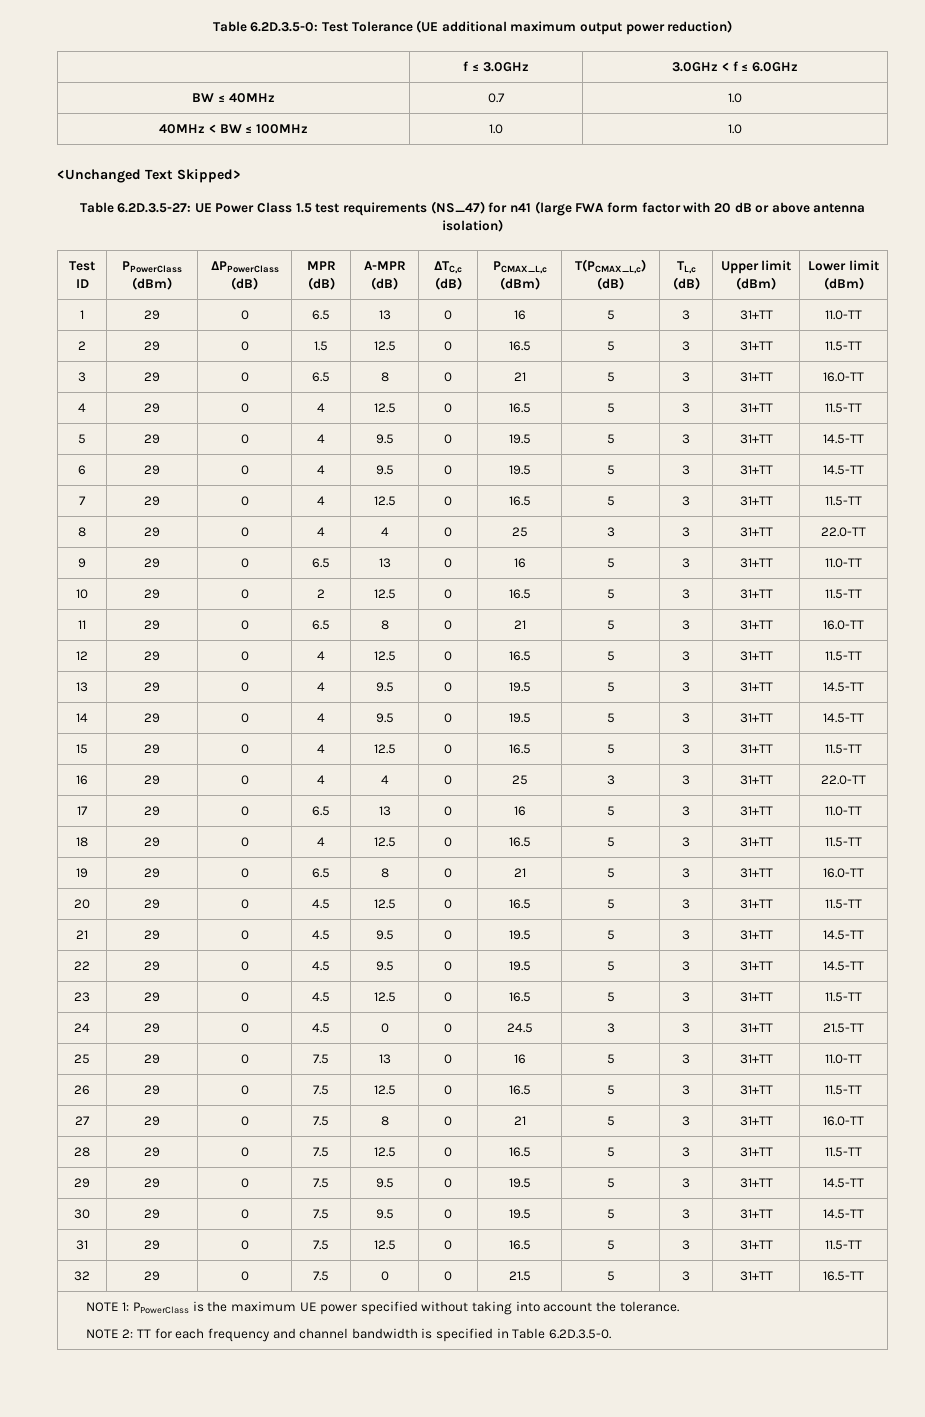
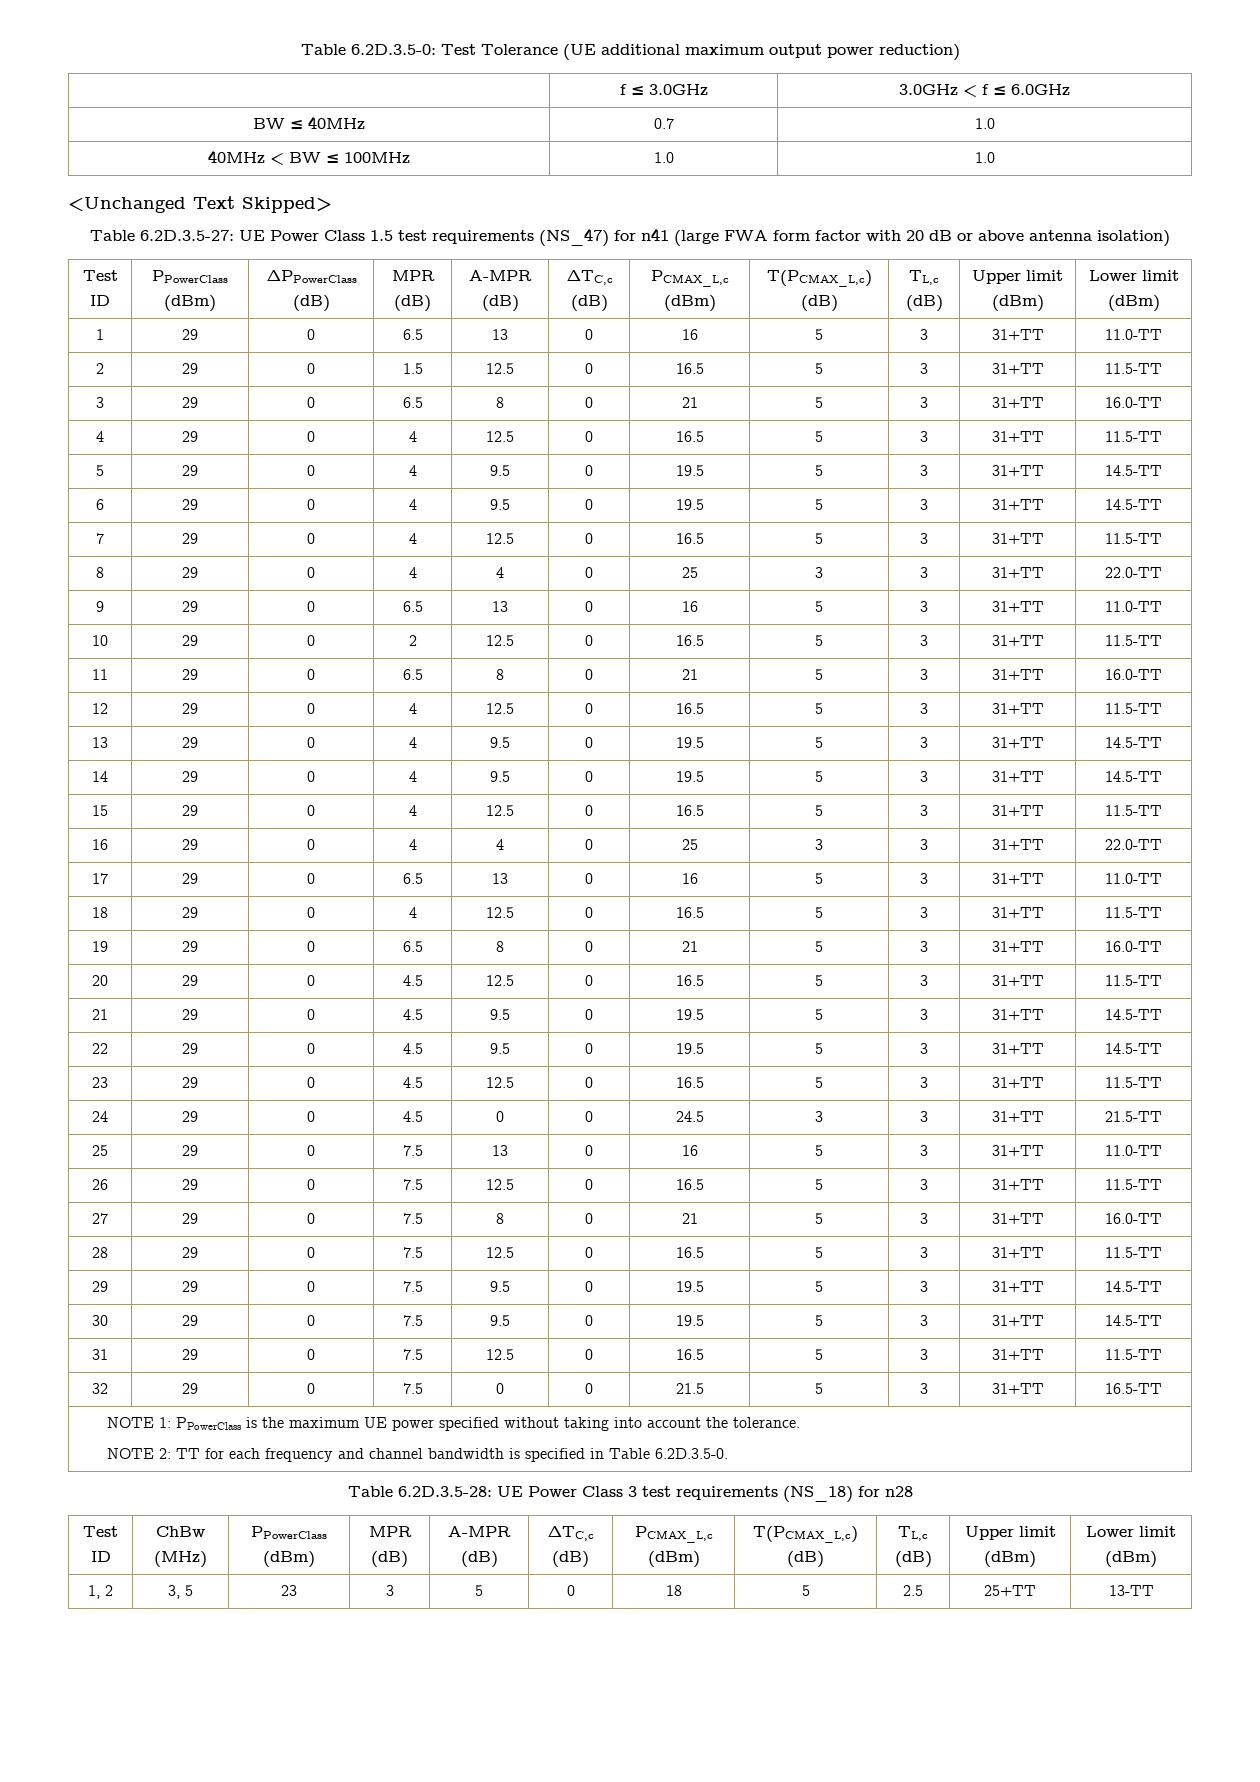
+ Table 6.2D.3.5-28: UE Power Class 3 test requirements (NS_18) for n28
+ Test ID | ChBw (MHz) | PPowerClass (dBm) | MPR (dB) | A-MPR (dB) | ΔTC,c (dB) | PCMAX_L,c (dBm) | T(PCMAX_L,c) (dB) | TL,c (dB) | Upper limit (dBm) | Lower limit (dBm)
+ 1, 2 | 3, 5 | 23 | 3 | 5 | 0 | 18 | 5 | 2.5 | 25+TT | 13-TT

